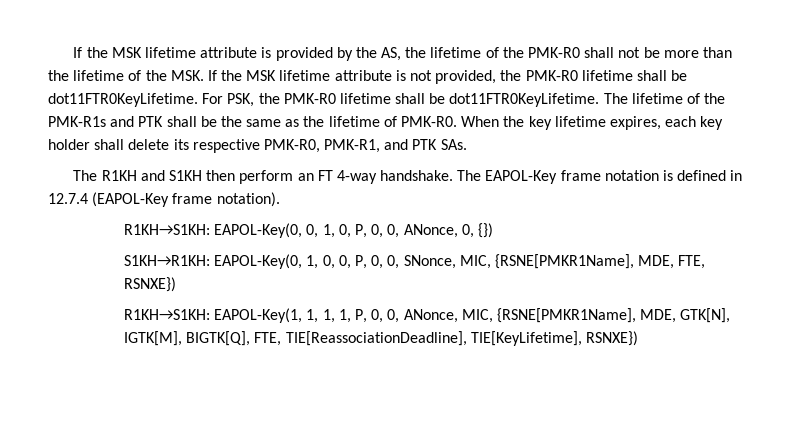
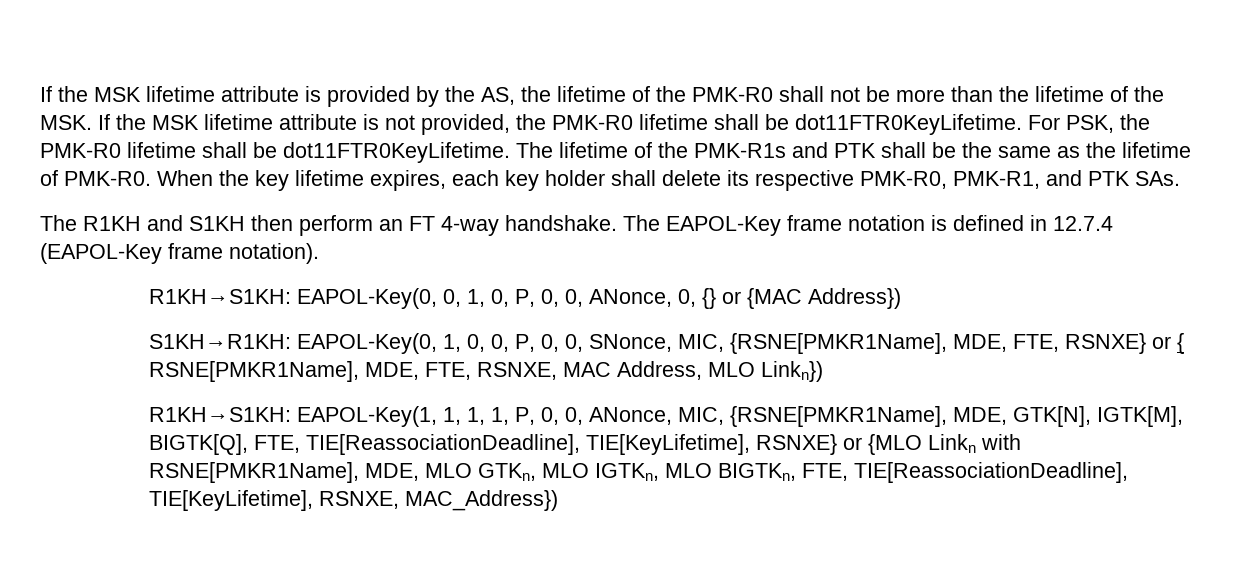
- R1KH→S1KH: EAPOL-Key(0, 0, 1, 0, P, 0, 0, ANonce, 0, {})
+ R1KH→S1KH: EAPOL-Key(0, 0, 1, 0, P, 0, 0, ANonce, 0, {} or {MAC Address})
- S1KH→R1KH: EAPOL-Key(0, 1, 0, 0, P, 0, 0, SNonce, MIC, {RSNE[PMKR1Name], MDE, FTE, RSNXE})
+ S1KH→R1KH: EAPOL-Key(0, 1, 0, 0, P, 0, 0, SNonce, MIC, {RSNE[PMKR1Name], MDE, FTE, RSNXE} or { RSNE[PMKR1Name], MDE, FTE, RSNXE, MAC Address, MLO Linkn})
- R1KH→S1KH: EAPOL-Key(1, 1, 1, 1, P, 0, 0, ANonce, MIC, {RSNE[PMKR1Name], MDE, GTK[N], IGTK[M], BIGTK[Q], FTE, TIE[ReassociationDeadline], TIE[KeyLifetime], RSNXE})
+ R1KH→S1KH: EAPOL-Key(1, 1, 1, 1, P, 0, 0, ANonce, MIC, {RSNE[PMKR1Name], MDE, GTK[N], IGTK[M], BIGTK[Q], FTE, TIE[ReassociationDeadline], TIE[KeyLifetime], RSNXE} or {MLO Linkn with RSNE[PMKR1Name], MDE, MLO GTKn, MLO IGTKn, MLO BIGTKn, FTE, TIE[ReassociationDeadline], TIE[KeyLifetime], RSNXE, MAC_Address})

